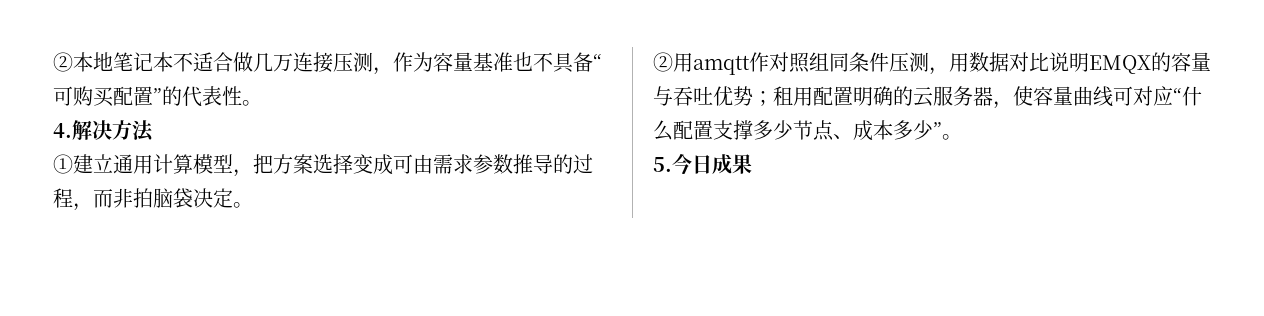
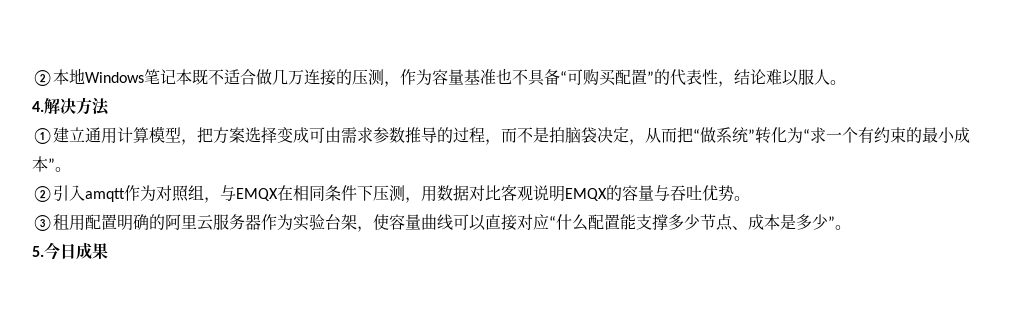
- ②本地笔记本不适合做几万连接压测，作为容量基准也不具备“可购买配置”的代表性。
+ ②本地Windows笔记本既不适合做几万连接的压测，作为容量基准也不具备“可购买配置”的代表性，结论难以服人。
- ①建立通用计算模型，把方案选择变成可由需求参数推导的过程，而非拍脑袋决定。
- ②用amqtt作对照组同条件压测，用数据对比说明EMQX的容量与吞吐优势；租用配置明确的云服务器，使容量曲线可对应“什么配置支撑多少节点、成本多少”。
+ ①建立通用计算模型，把方案选择变成可由需求参数推导的过程，而不是拍脑袋决定，从而把“做系统”转化为“求一个有约束的最小成本”。
+ ②引入amqtt作为对照组，与EMQX在相同条件下压测，用数据对比客观说明EMQX的容量与吞吐优势。
+ ③租用配置明确的阿里云服务器作为实验台架，使容量曲线可以直接对应“什么配置能支撑多少节点、成本是多少”。

